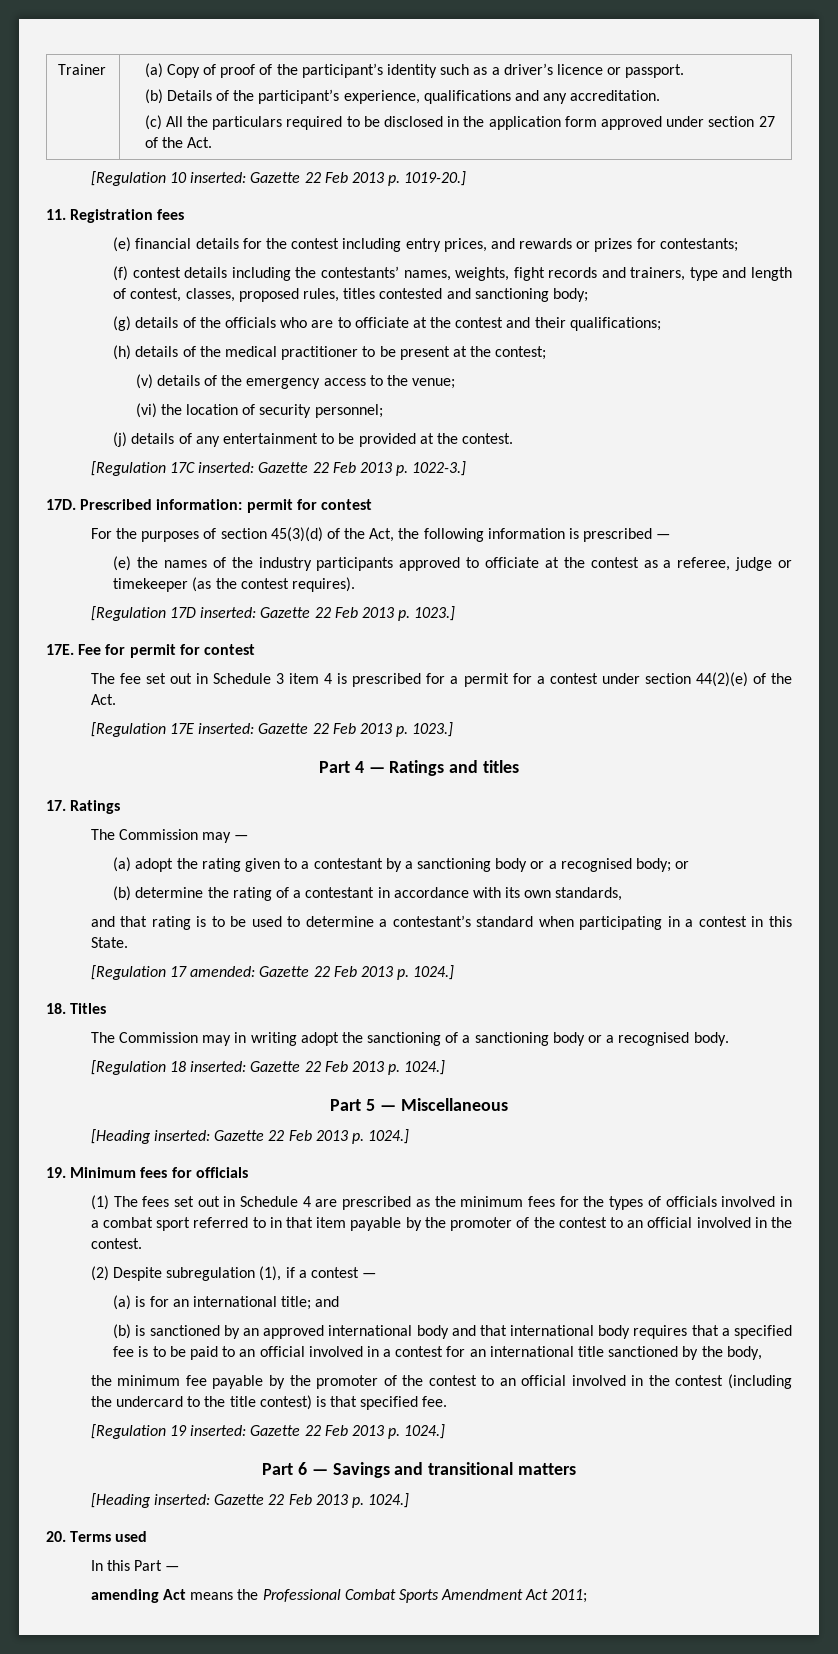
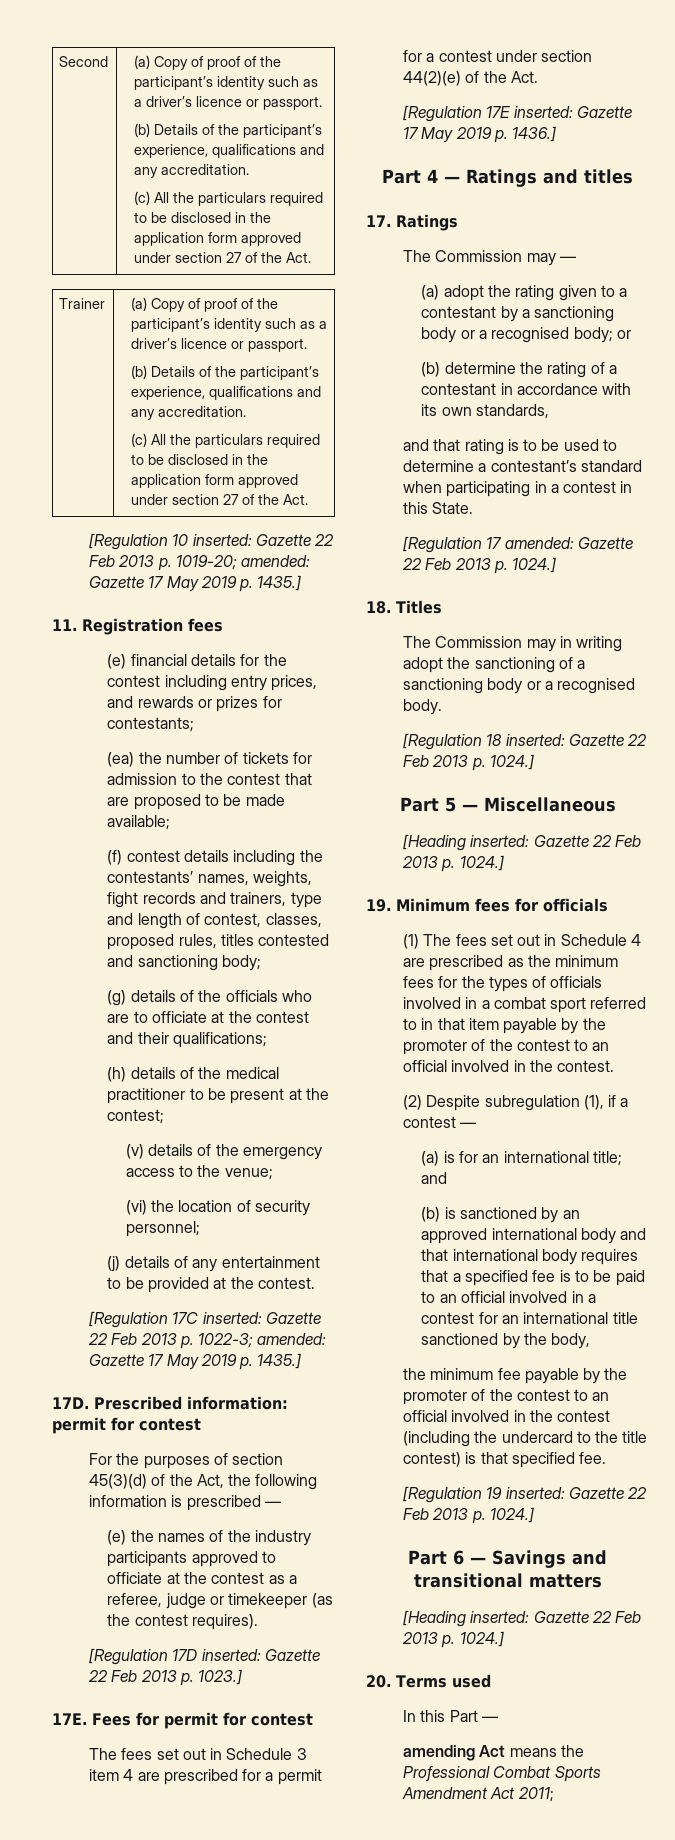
+ Second | (a) Copy of proof of the participant’s identity such as a driver’s licence or passport.
+ (b) Details of the participant’s experience, qualifications and any accreditation.
+ (c) All the particulars required to be disclosed in the application form approved under section 27 of the Act.
- [Regulation 10 inserted: Gazette 22 Feb 2013 p. 1019-20.]
+ [Regulation 10 inserted: Gazette 22 Feb 2013 p. 1019-20; amended: Gazette 17 May 2019 p. 1435.]
+ (ea) the number of tickets for admission to the contest that are proposed to be made available;
- [Regulation 17C inserted: Gazette 22 Feb 2013 p. 1022-3.]
+ [Regulation 17C inserted: Gazette 22 Feb 2013 p. 1022-3; amended: Gazette 17 May 2019 p. 1435.]
- Fee for permit for contest
+ Fees for permit for contest
- The fee set out in Schedule 3 item 4 is prescribed for a permit for a contest under section 44(2)(e) of the Act.
+ The fees set out in Schedule 3 item 4 are prescribed for a permit for a contest under section 44(2)(e) of the Act.
- [Regulation 17E inserted: Gazette 22 Feb 2013 p. 1023.]
+ [Regulation 17E inserted: Gazette 17 May 2019 p. 1436.]

